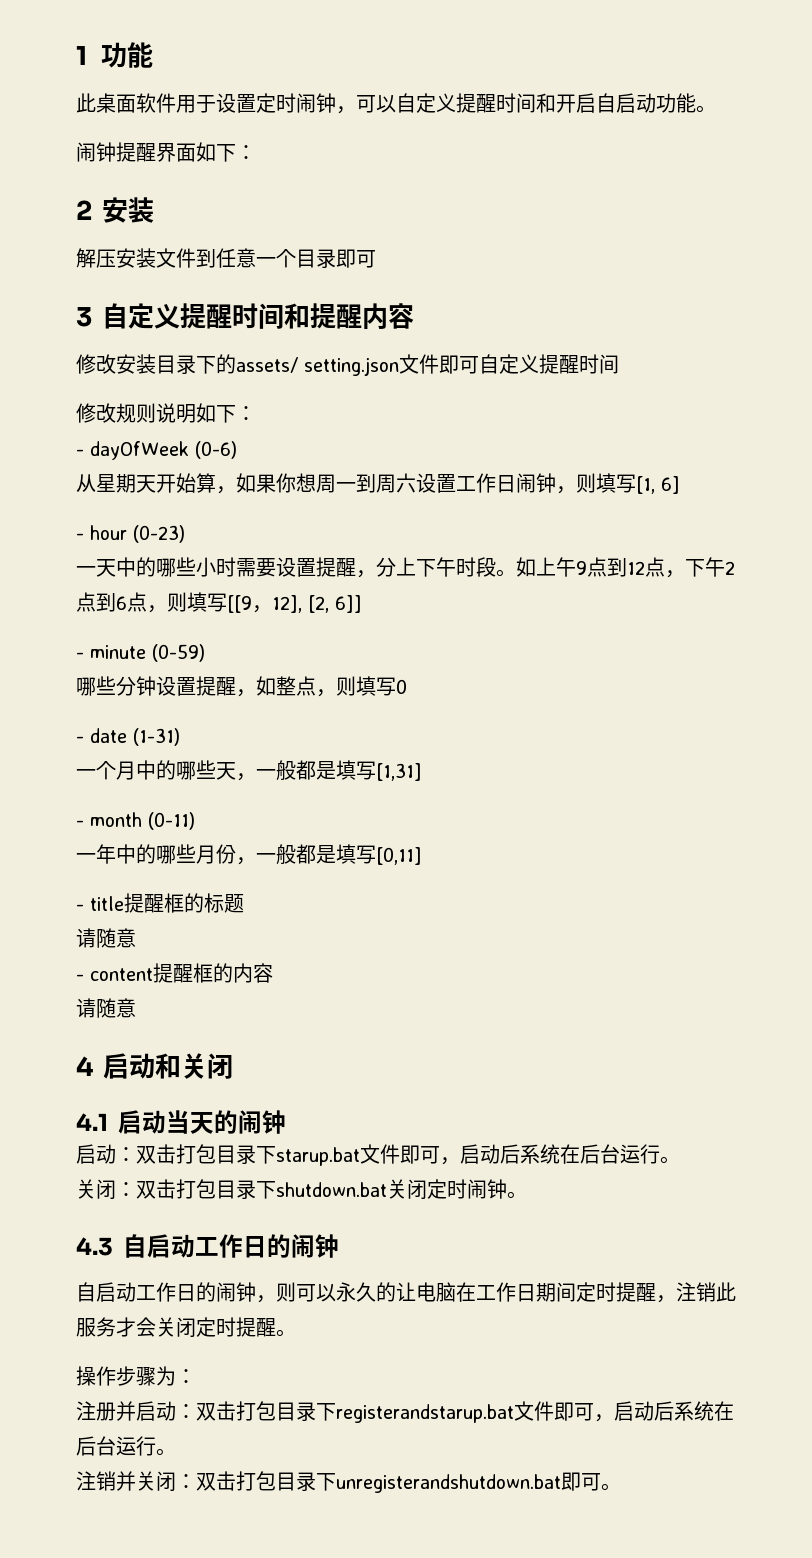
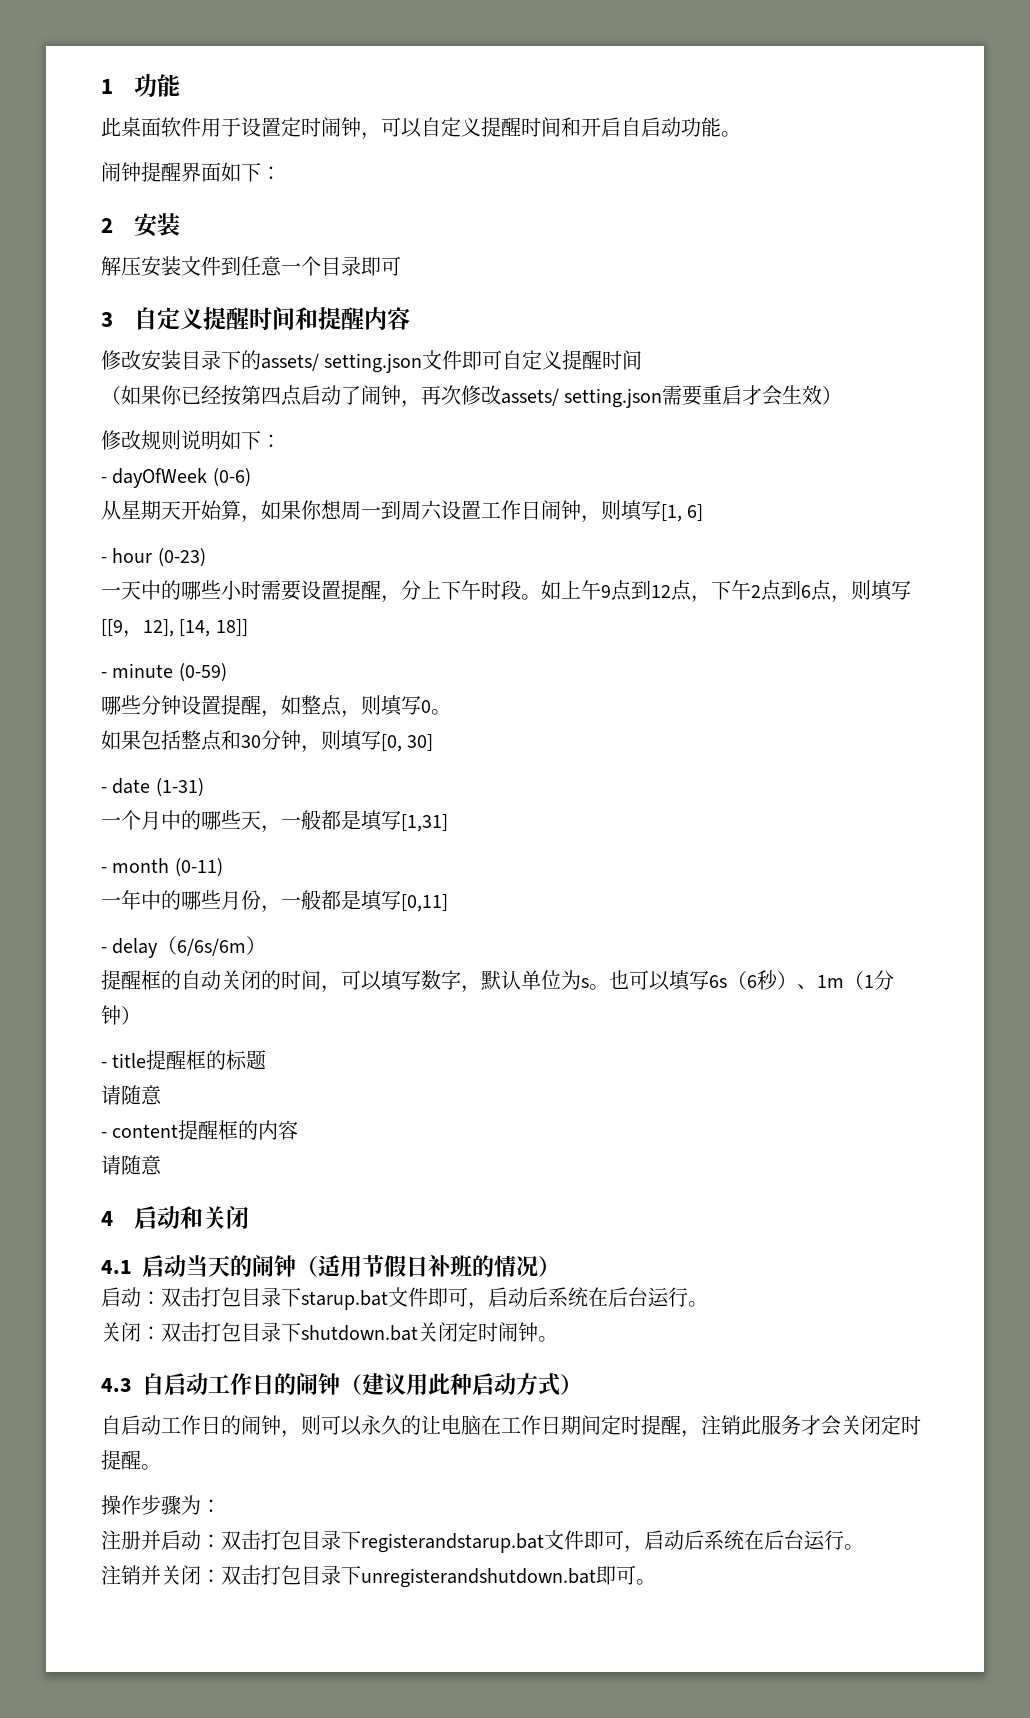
+ （如果你已经按第四点启动了闹钟，再次修改assets/ setting.json需要重启才会生效）
- 如上午9点到12点，下午2点到6点，则填写[[9，12], [2, 6]]
+ 如上午9点到12点，下午2点到6点，则填写[[9，12], [14, 18]]
- 哪些分钟设置提醒，如整点，则填写0
+ 哪些分钟设置提醒，如整点，则填写0。
+ 如果包括整点和30分钟，则填写[0, 30]
+ - delay（6/6s/6m）
+ 提醒框的自动关闭的时间，可以填写数字，默认单位为s。也可以填写6s（6秒）、1m（1分钟）
- 4.1启动当天的闹钟
+ 4.1启动当天的闹钟（适用节假日补班的情况）
- 4.3自启动工作日的闹钟
+ 4.3自启动工作日的闹钟（建议用此种启动方式）

